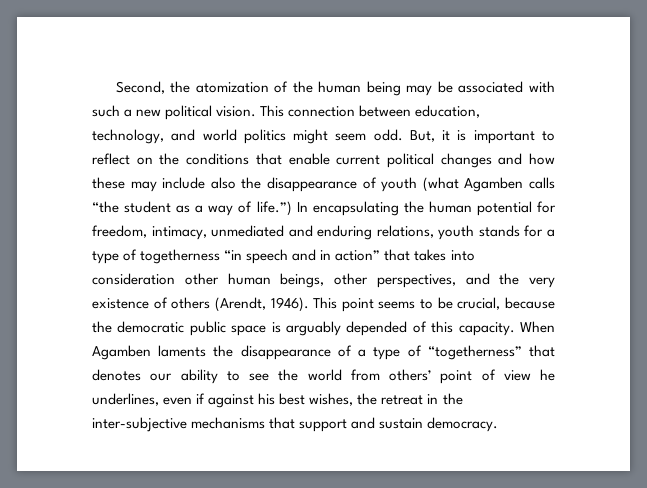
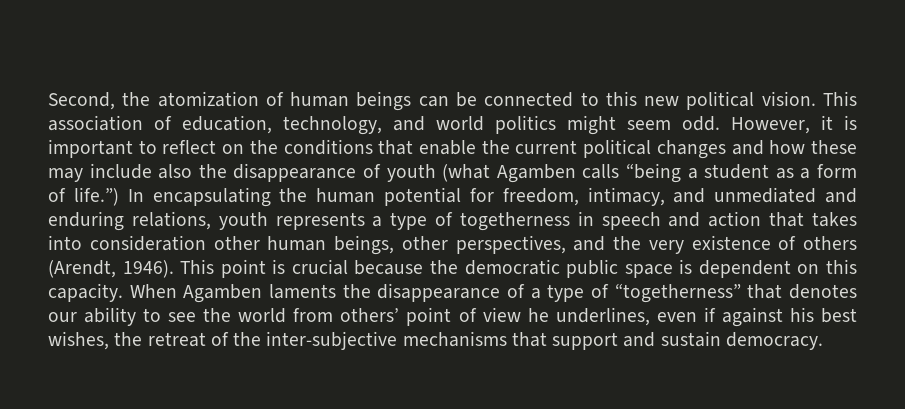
- Second, the atomization of the human being may be associated with such a new political vision.
+ Second, the atomization of human beings can be connected to this new political vision.
- This connection between education, technology, and world politics might seem odd.
+ This association of education, technology, and world politics might seem odd.
- But, it is important to reflect on the conditions that enable current political changes and how these may include also the disappearance of youth (what Agamben calls “the student as a way of life.”)
+ However, it is important to reflect on the conditions that enable the current political changes and how these may include also the disappearance of youth (what Agamben calls “being a student as a form of life.”)
- In encapsulating the human potential for freedom, intimacy, unmediated and enduring relations, youth stands for a type of togetherness “in speech and in action” that takes into consideration other human beings, other perspectives, and the very existence of others (Arendt, 1946).
+ In encapsulating the human potential for freedom, intimacy, and unmediated and enduring relations, youth represents a type of togetherness in speech and action that takes into consideration other human beings, other perspectives, and the very existence of others (Arendt, 1946).
- This point seems to be crucial, because the democratic public space is arguably depended of this capacity.
+ This point is crucial because the democratic public space is dependent on this capacity.
- When Agamben laments the disappearance of a type of “togetherness” that denotes our ability to see the world from others’ point of view he underlines, even if against his best wishes, the retreat in the inter-subjective mechanisms that support and sustain democracy.
+ When Agamben laments the disappearance of a type of “togetherness” that denotes our ability to see the world from others’ point of view he underlines, even if against his best wishes, the retreat of the inter-subjective mechanisms that support and sustain democracy.

